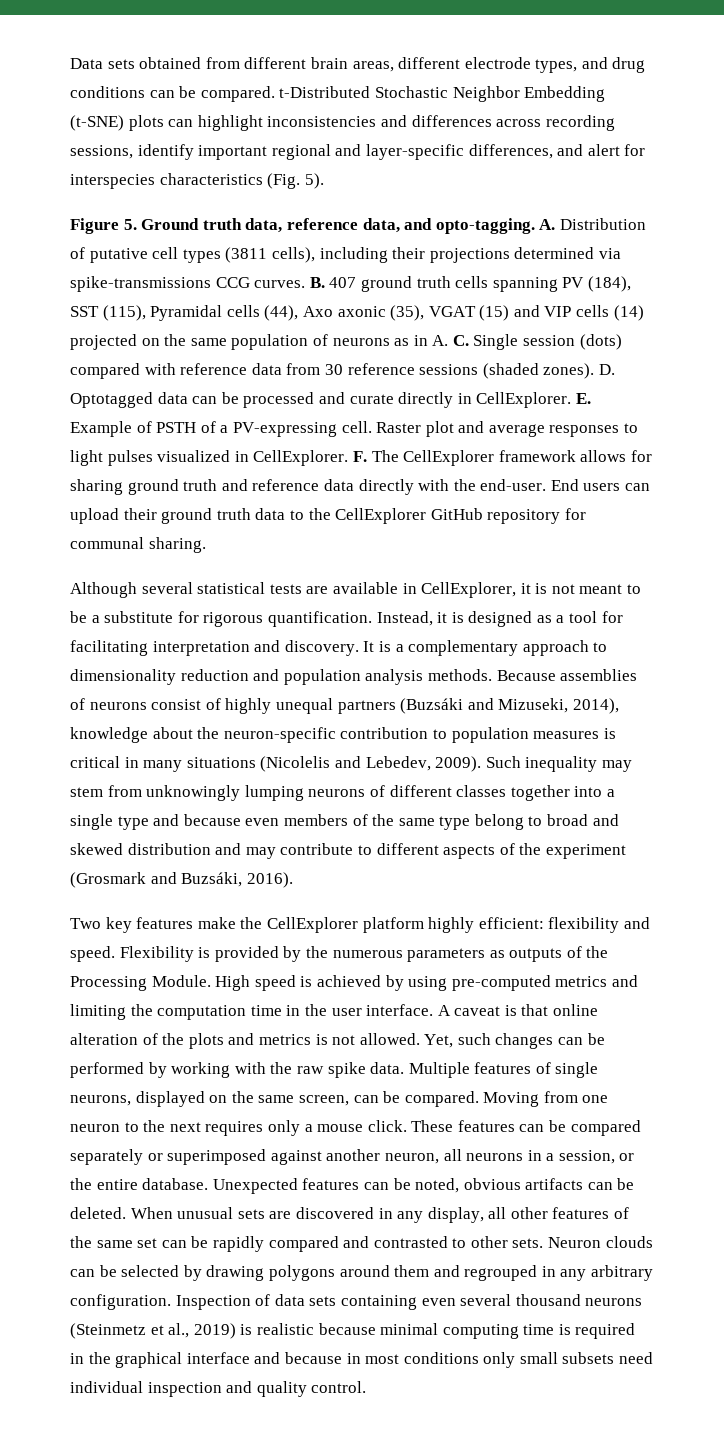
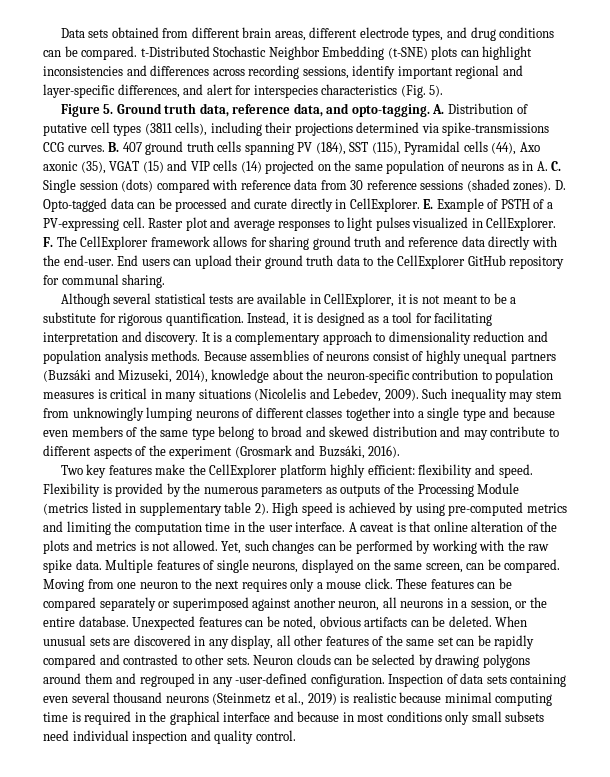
- D. Optotagged data can be processed and curate directly in CellExplorer.
+ D. Opto-tagged data can be processed and curate directly in CellExplorer.
- Flexibility is provided by the numerous parameters as outputs of the Processing Module.
+ Flexibility is provided by the numerous parameters as outputs of the Processing Module (metrics listed in supplementary table 2).
- Neuron clouds can be selected by drawing polygons around them and regrouped in any arbitrary configuration.
+ Neuron clouds can be selected by drawing polygons around them and regrouped in any -user-defined configuration.

